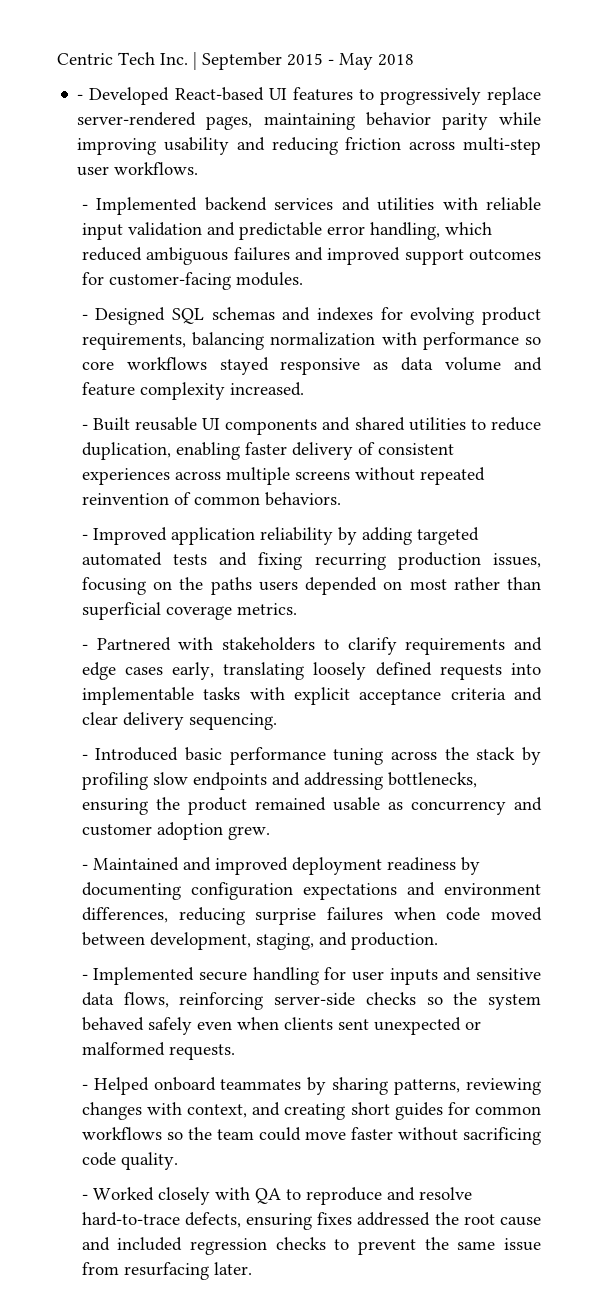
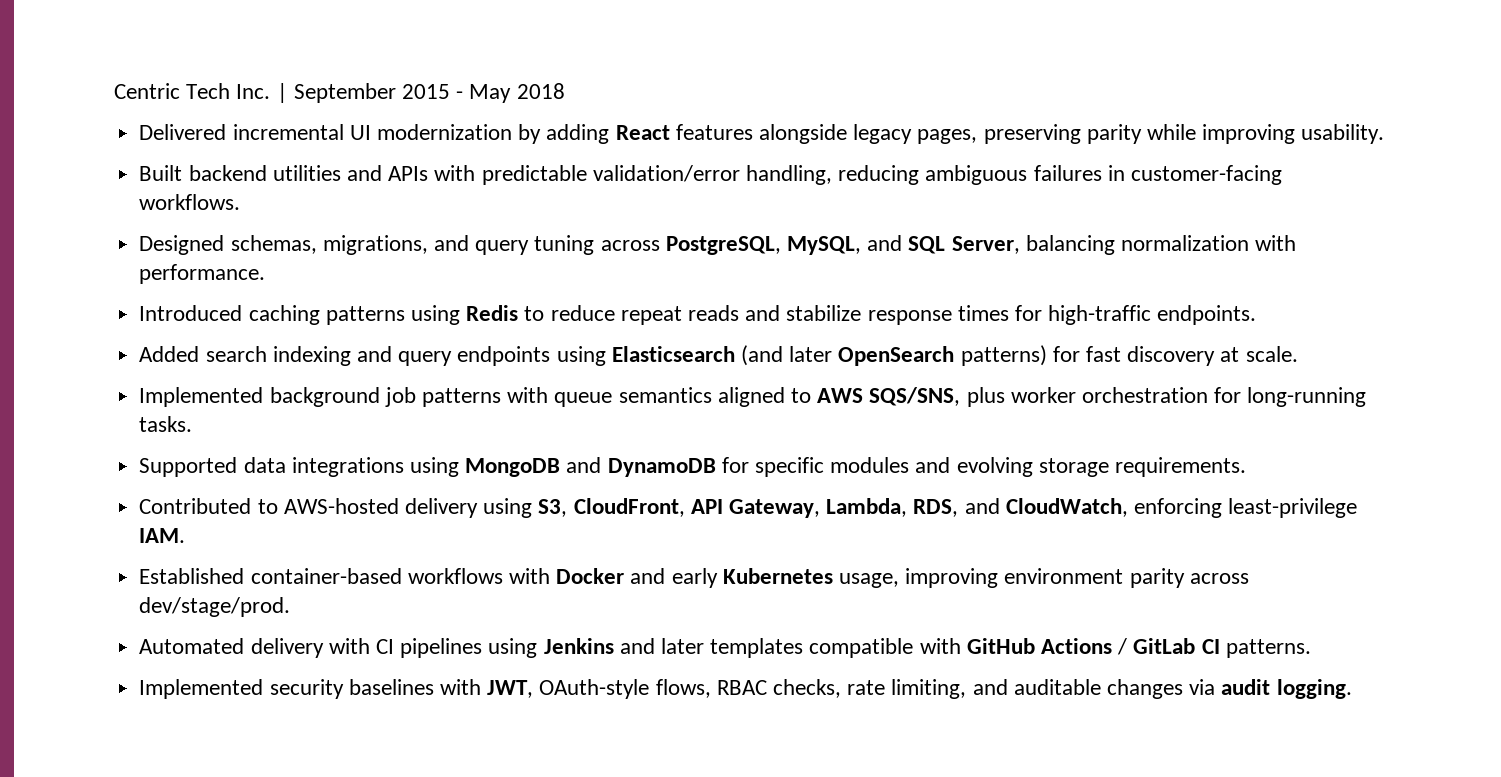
- - Developed React-based UI features to progressively replace server-rendered pages, maintaining behavior parity while improving usability and reducing friction across multi-step user workflows.
- - Implemented backend services and utilities with reliable input validation and predictable error handling, which reduced ambiguous failures and improved support outcomes for customer-facing modules.
- - Designed SQL schemas and indexes for evolving product requirements, balancing normalization with performance so core workflows stayed responsive as data volume and feature complexity increased.
- - Built reusable UI components and shared utilities to reduce duplication, enabling faster delivery of consistent experiences across multiple screens without repeated reinvention of common behaviors.
- - Improved application reliability by adding targeted automated tests and fixing recurring production issues, focusing on the paths users depended on most rather than superficial coverage metrics.
- - Partnered with stakeholders to clarify requirements and edge cases early, translating loosely defined requests into implementable tasks with explicit acceptance criteria and clear delivery sequencing.
- - Introduced basic performance tuning across the stack by profiling slow endpoints and addressing bottlenecks, ensuring the product remained usable as concurrency and customer adoption grew.
- - Maintained and improved deployment readiness by documenting configuration expectations and environment differences, reducing surprise failures when code moved between development, staging, and production.
- - Implemented secure handling for user inputs and sensitive data flows, reinforcing server-side checks so the system behaved safely even when clients sent unexpected or malformed requests.
- - Helped onboard teammates by sharing patterns, reviewing changes with context, and creating short guides for common workflows so the team could move faster without sacrificing code quality.
- - Worked closely with QA to reproduce and resolve hard-to-trace defects, ensuring fixes addressed the root cause and included regression checks to prevent the same issue from resurfacing later.
+ Delivered incremental UI modernization by adding React features alongside legacy pages, preserving parity while improving usability.
+ Built backend utilities and APIs with predictable validation/error handling, reducing ambiguous failures in customer-facing workflows.
+ Designed schemas, migrations, and query tuning across PostgreSQL, MySQL, and SQL Server, balancing normalization with performance.
+ Introduced caching patterns using Redis to reduce repeat reads and stabilize response times for high-traffic endpoints.
+ Added search indexing and query endpoints using Elasticsearch (and later OpenSearch patterns) for fast discovery at scale.
+ Implemented background job patterns with queue semantics aligned to AWS SQS/SNS, plus worker orchestration for long-running tasks.
+ Supported data integrations using MongoDB and DynamoDB for specific modules and evolving storage requirements.
+ Contributed to AWS-hosted delivery using S3, CloudFront, API Gateway, Lambda, RDS, and CloudWatch, enforcing least-privilege IAM.
+ Established container-based workflows with Docker and early Kubernetes usage, improving environment parity across dev/stage/prod.
+ Automated delivery with CI pipelines using Jenkins and later templates compatible with GitHub Actions / GitLab CI patterns.
+ Implemented security baselines with JWT, OAuth-style flows, RBAC checks, rate limiting, and auditable changes via audit logging.

